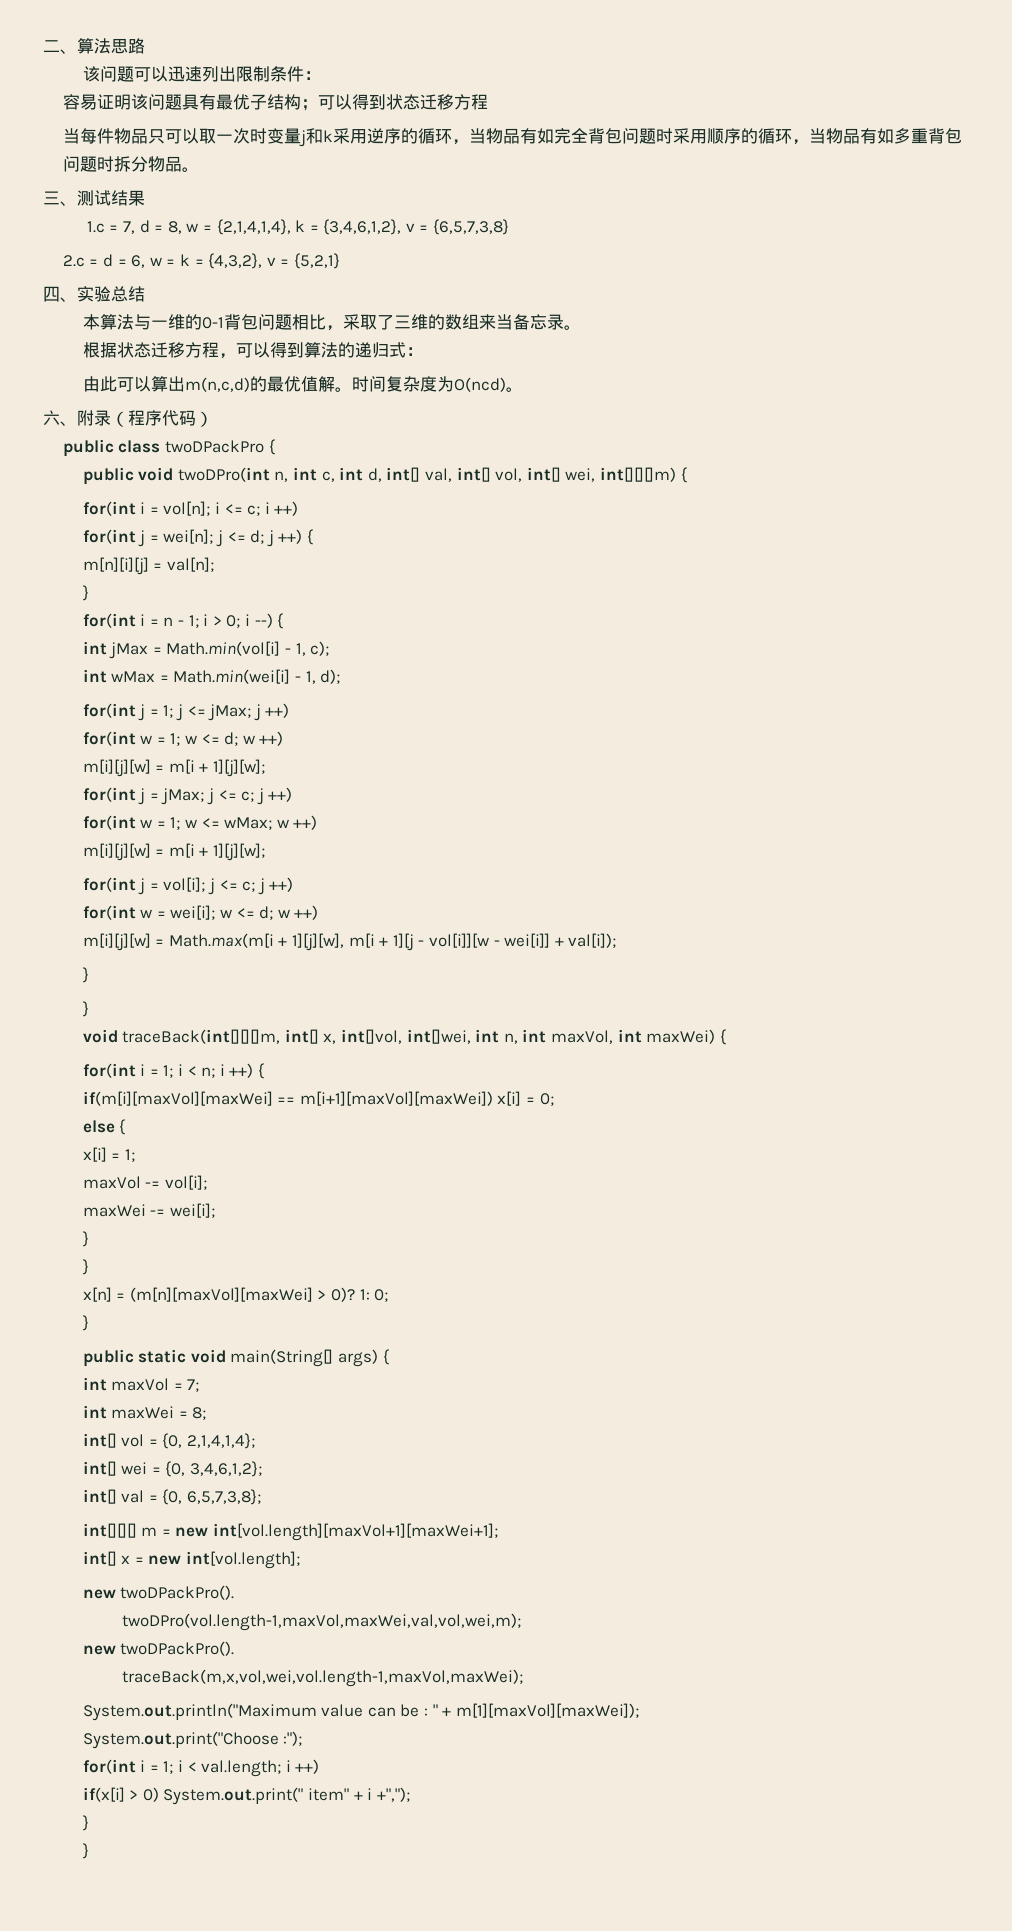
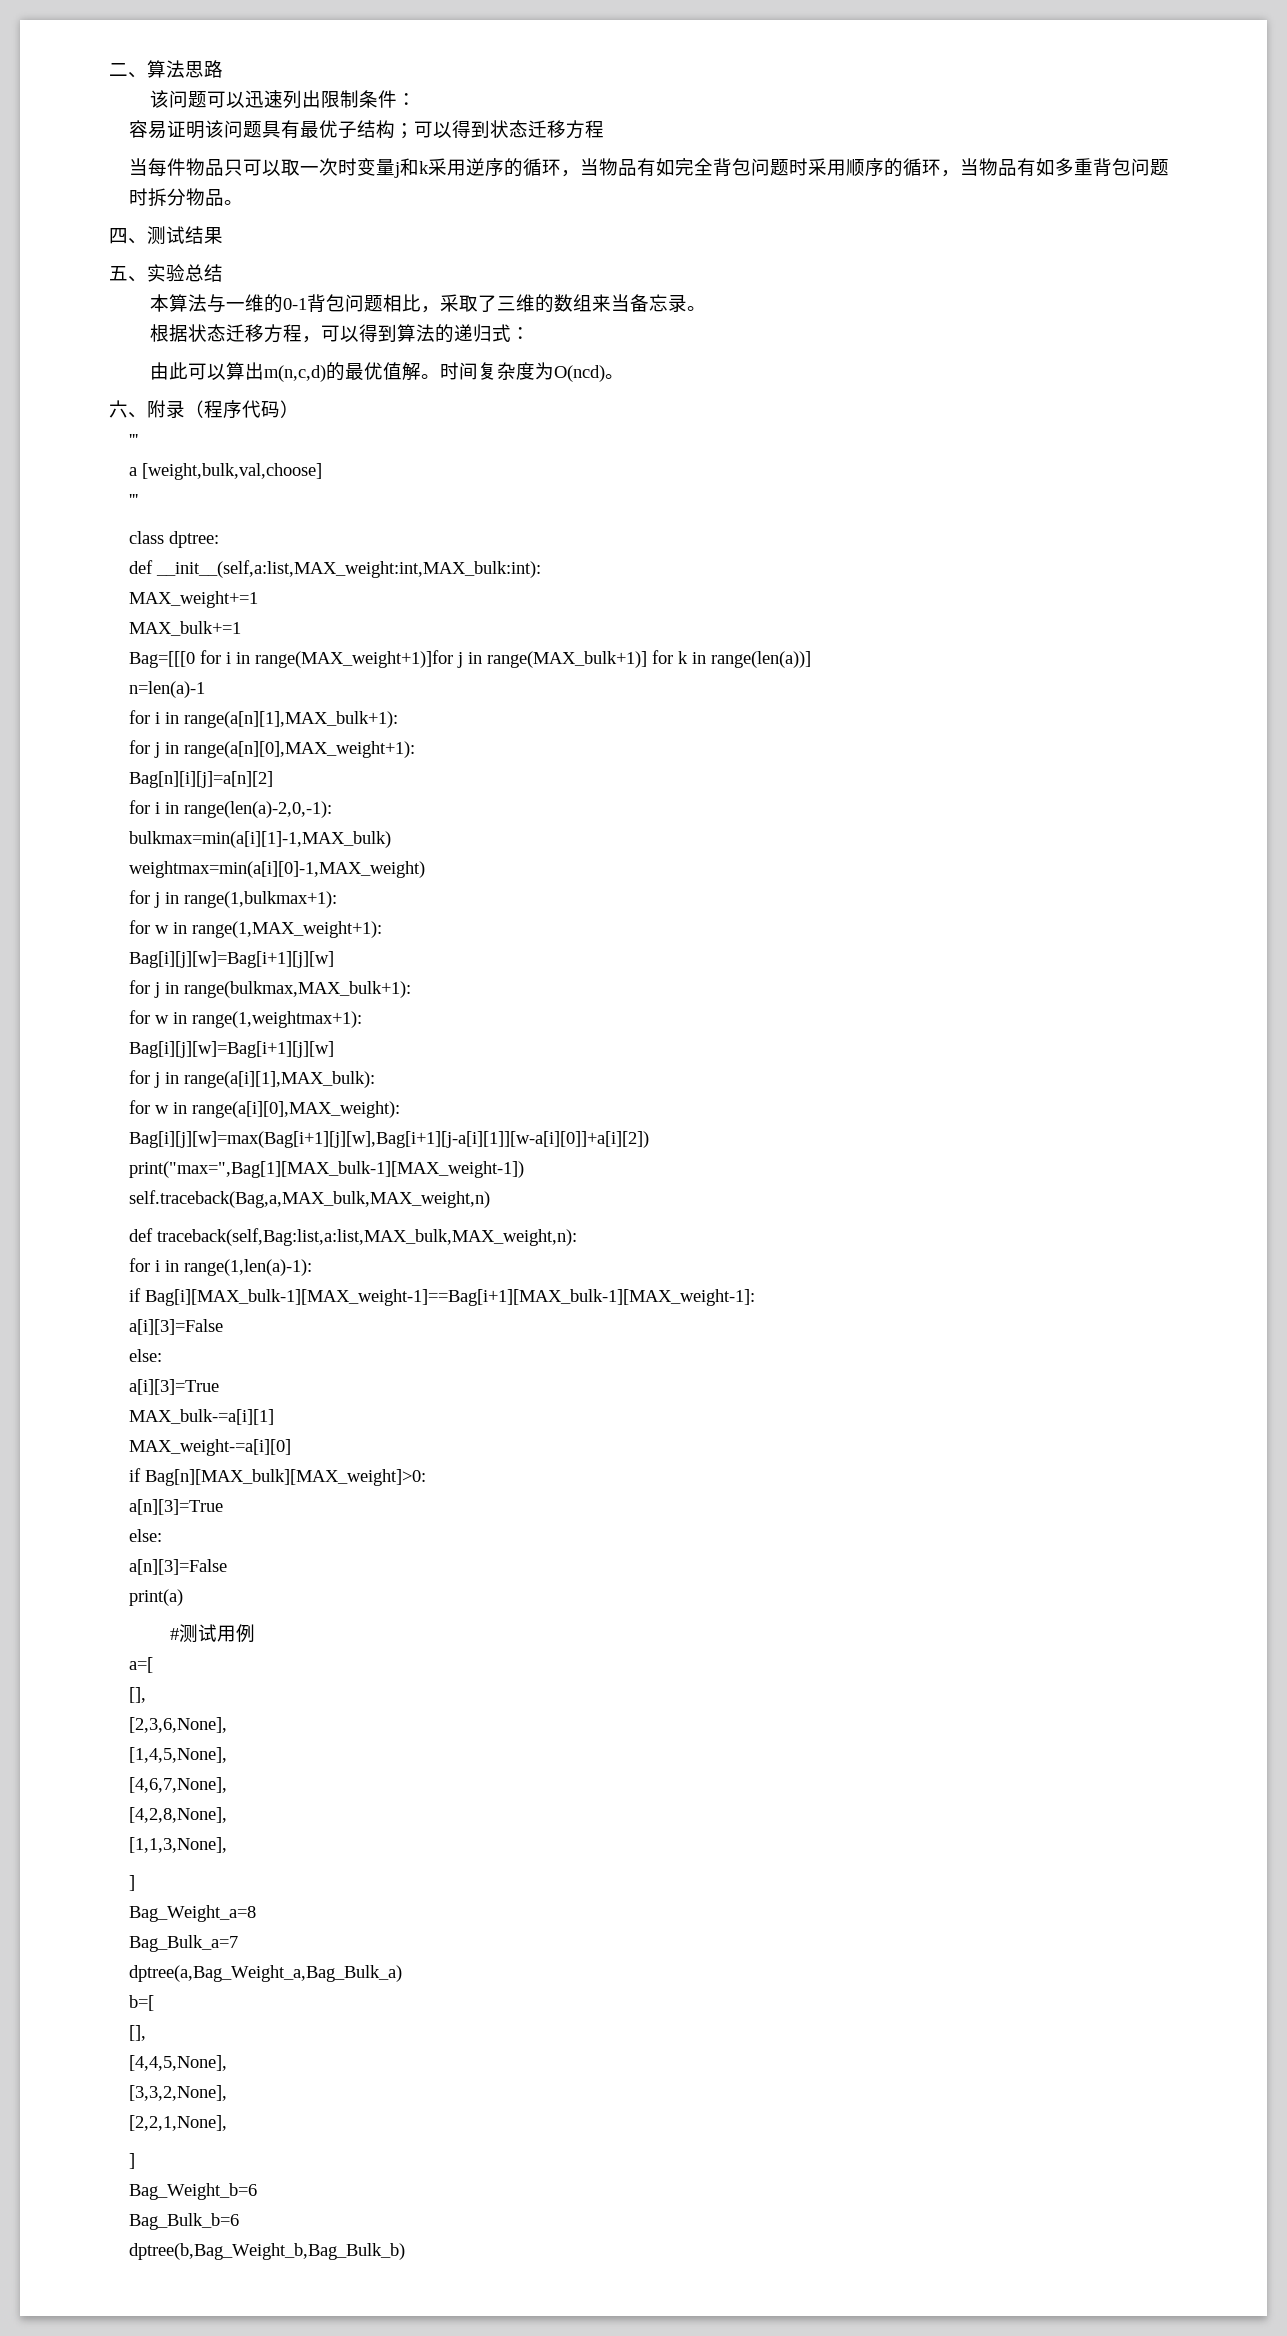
- 三、测试结果
+ 四、测试结果
- 1.c = 7, d = 8, w = {2,1,4,1,4}, k = {3,4,6,1,2}, v = {6,5,7,3,8}
- 2.c = d = 6, w = k = {4,3,2}, v = {5,2,1}
- 四、实验总结
+ 五、实验总结
  六、附录（程序代码）
- public class twoDPackPro {
- public void twoDPro(int n, int c, int d, int[] val, int[] vol, int[] wei, int[][][]m) {
- for(int i = vol[n]; i <= c; i ++)
- for(int j = wei[n]; j <= d; j ++) {
- m[n][i][j] = val[n];
- }
- for(int i = n - 1; i > 0; i --) {
- int jMax = Math.min(vol[i] - 1, c);
- int wMax = Math.min(wei[i] - 1, d);
- for(int j = 1; j <= jMax; j ++)
- for(int w = 1; w <= d; w ++)
- m[i][j][w] = m[i + 1][j][w];
- for(int j = jMax; j <= c; j ++)
- for(int w = 1; w <= wMax; w ++)
- m[i][j][w] = m[i + 1][j][w];
- for(int j = vol[i]; j <= c; j ++)
- for(int w = wei[i]; w <= d; w ++)
- m[i][j][w] = Math.max(m[i + 1][j][w], m[i + 1][j - vol[i]][w - wei[i]] + val[i]);
- }
- }
- void traceBack(int[][][]m, int[] x, int[]vol, int[]wei, int n, int maxVol, int maxWei) {
- for(int i = 1; i < n; i ++) {
- if(m[i][maxVol][maxWei] == m[i+1][maxVol][maxWei]) x[i] = 0;
- else {
- x[i] = 1;
- maxVol -= vol[i];
- maxWei -= wei[i];
- }
- }
- x[n] = (m[n][maxVol][maxWei] > 0)? 1: 0;
- }
- public static void main(String[] args) {
- int maxVol = 7;
- int maxWei = 8;
- int[] vol = {0, 2,1,4,1,4};
- int[] wei = {0, 3,4,6,1,2};
- int[] val = {0, 6,5,7,3,8};
- int[][][] m = new int[vol.length][maxVol+1][maxWei+1];
- int[] x = new int[vol.length];
- new twoDPackPro().
- twoDPro(vol.length-1,maxVol,maxWei,val,vol,wei,m);
- new twoDPackPro().
- traceBack(m,x,vol,wei,vol.length-1,maxVol,maxWei);
- System.out.println("Maximum value can be : " + m[1][maxVol][maxWei]);
- System.out.print("Choose :");
- for(int i = 1; i < val.length; i ++)
- if(x[i] > 0) System.out.print(" item" + i +",");
- }
- }
+ '''
+ a [weight,bulk,val,choose]
+ '''
+ class dptree:
+ def __init__(self,a:list,MAX_weight:int,MAX_bulk:int):
+ MAX_weight+=1
+ MAX_bulk+=1
+ Bag=[[[0 for i in range(MAX_weight+1)]for j in range(MAX_bulk+1)] for k in range(len(a))]
+ n=len(a)-1
+ for i in range(a[n][1],MAX_bulk+1):
+ for j in range(a[n][0],MAX_weight+1):
+ Bag[n][i][j]=a[n][2]
+ for i in range(len(a)-2,0,-1):
+ bulkmax=min(a[i][1]-1,MAX_bulk)
+ weightmax=min(a[i][0]-1,MAX_weight)
+ for j in range(1,bulkmax+1):
+ for w in range(1,MAX_weight+1):
+ Bag[i][j][w]=Bag[i+1][j][w]
+ for j in range(bulkmax,MAX_bulk+1):
+ for w in range(1,weightmax+1):
+ Bag[i][j][w]=Bag[i+1][j][w]
+ for j in range(a[i][1],MAX_bulk):
+ for w in range(a[i][0],MAX_weight):
+ Bag[i][j][w]=max(Bag[i+1][j][w],Bag[i+1][j-a[i][1]][w-a[i][0]]+a[i][2])
+ print("max=",Bag[1][MAX_bulk-1][MAX_weight-1])
+ self.traceback(Bag,a,MAX_bulk,MAX_weight,n)
+ def traceback(self,Bag:list,a:list,MAX_bulk,MAX_weight,n):
+ for i in range(1,len(a)-1):
+ if Bag[i][MAX_bulk-1][MAX_weight-1]==Bag[i+1][MAX_bulk-1][MAX_weight-1]:
+ a[i][3]=False
+ else:
+ a[i][3]=True
+ MAX_bulk-=a[i][1]
+ MAX_weight-=a[i][0]
+ if Bag[n][MAX_bulk][MAX_weight]>0:
+ a[n][3]=True
+ else:
+ a[n][3]=False
+ print(a)
+ #测试用例
+ a=[
+ [],
+ [2,3,6,None],
+ [1,4,5,None],
+ [4,6,7,None],
+ [4,2,8,None],
+ [1,1,3,None],
+ ]
+ Bag_Weight_a=8
+ Bag_Bulk_a=7
+ dptree(a,Bag_Weight_a,Bag_Bulk_a)
+ b=[
+ [],
+ [4,4,5,None],
+ [3,3,2,None],
+ [2,2,1,None],
+ ]
+ Bag_Weight_b=6
+ Bag_Bulk_b=6
+ dptree(b,Bag_Weight_b,Bag_Bulk_b)

